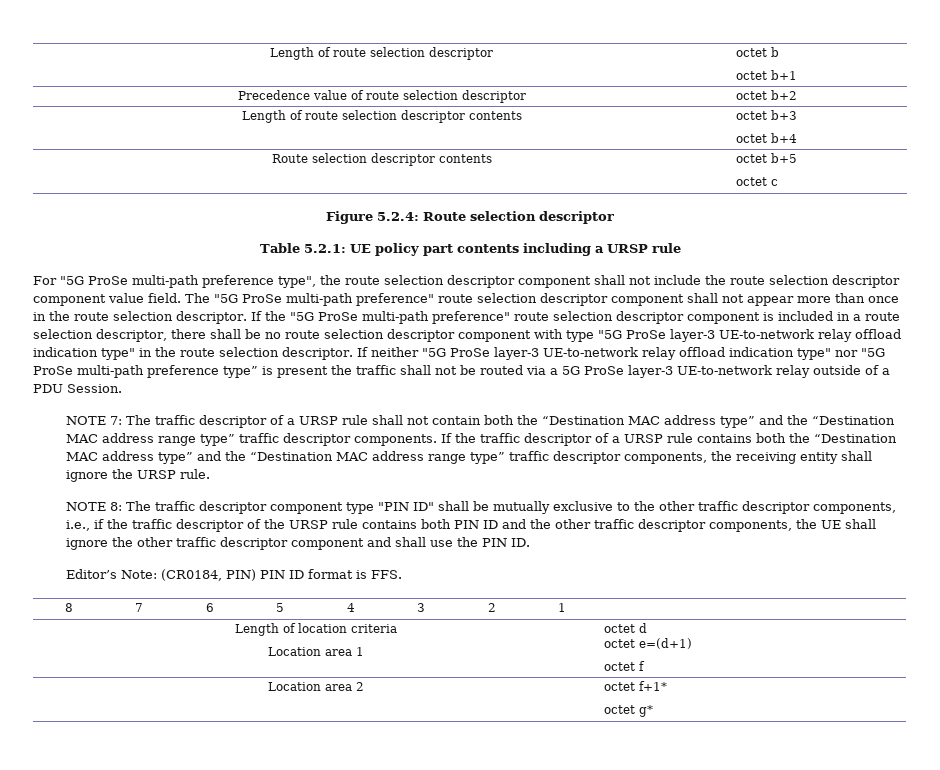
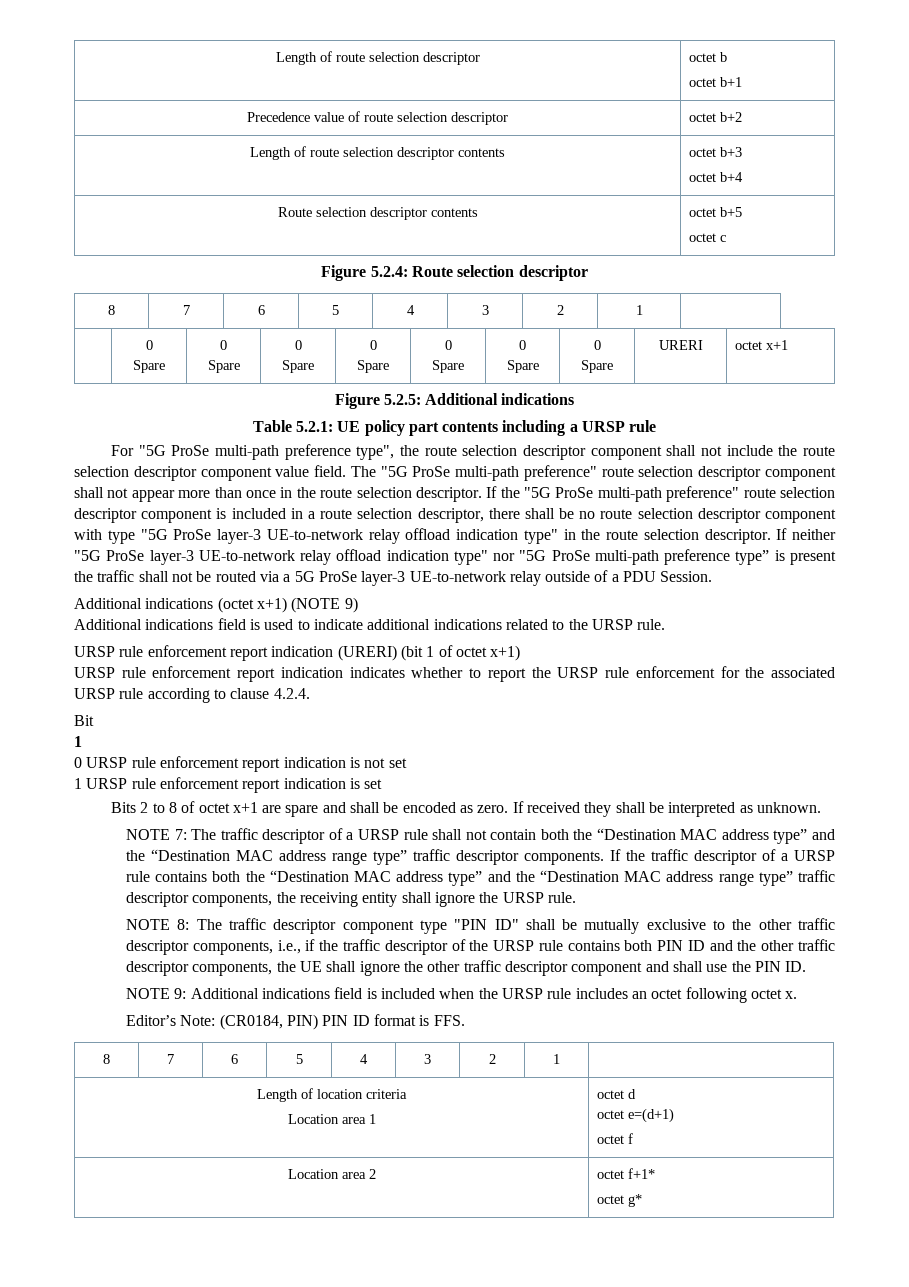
  Figure 5.2.4: Route selection descriptor
+ 8 | 7 | 6 | 5 | 4 | 3 | 2 | 1 |
+ | 0
+ Spare | 0
+ Spare | 0
+ Spare | 0
+ Spare | 0
+ Spare | 0
+ Spare | 0
+ Spare | URERI | octet x+1
+ Figure 5.2.5: Additional indications
+ Additional indications (octet x+1) (NOTE 9)
+ Additional indications field is used to indicate additional indications related to the URSP rule.
+ URSP rule enforcement report indication (URERI) (bit 1 of octet x+1)
+ URSP rule enforcement report indication indicates whether to report the URSP rule enforcement for the associated URSP rule according to clause 4.2.4.
+ Bit
+ 1
+ 0 URSP rule enforcement report indication is not set
+ 1 URSP rule enforcement report indication is set
+ Bits 2 to 8 of octet x+1 are spare and shall be encoded as zero. If received they shall be interpreted as unknown.
+ NOTE 9: Additional indications field is included when the URSP rule includes an octet following octet x.

